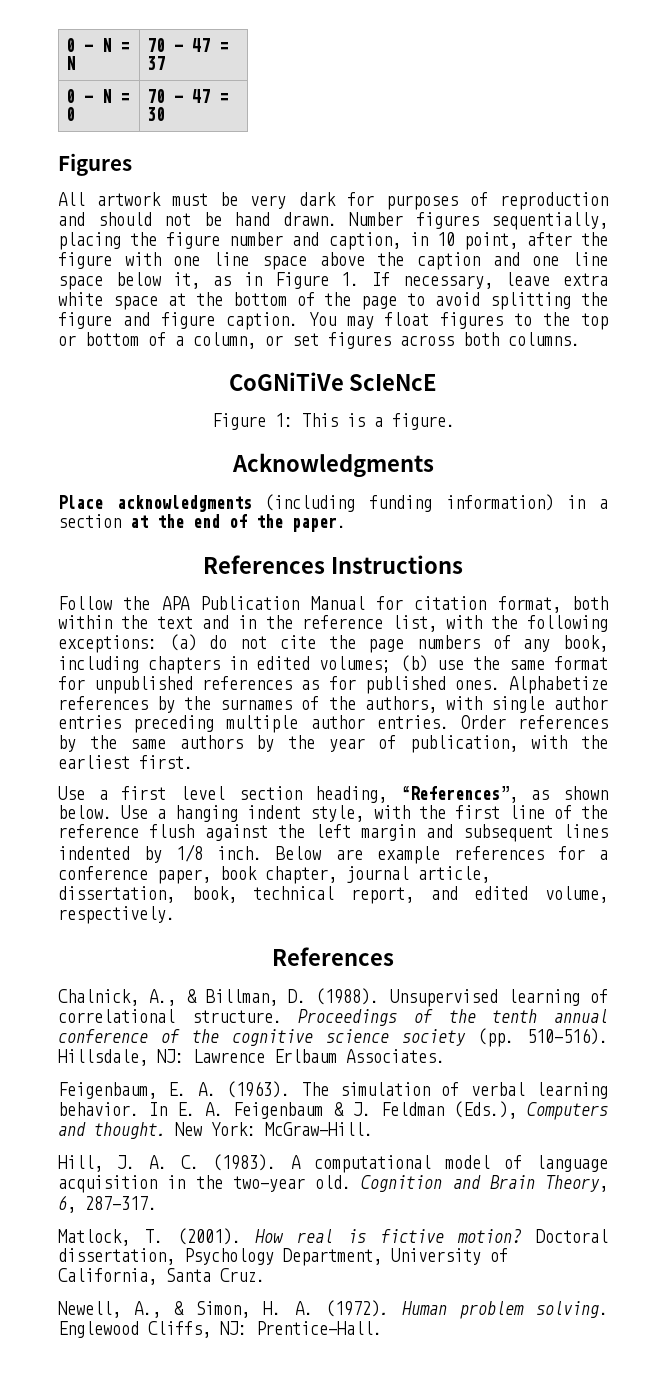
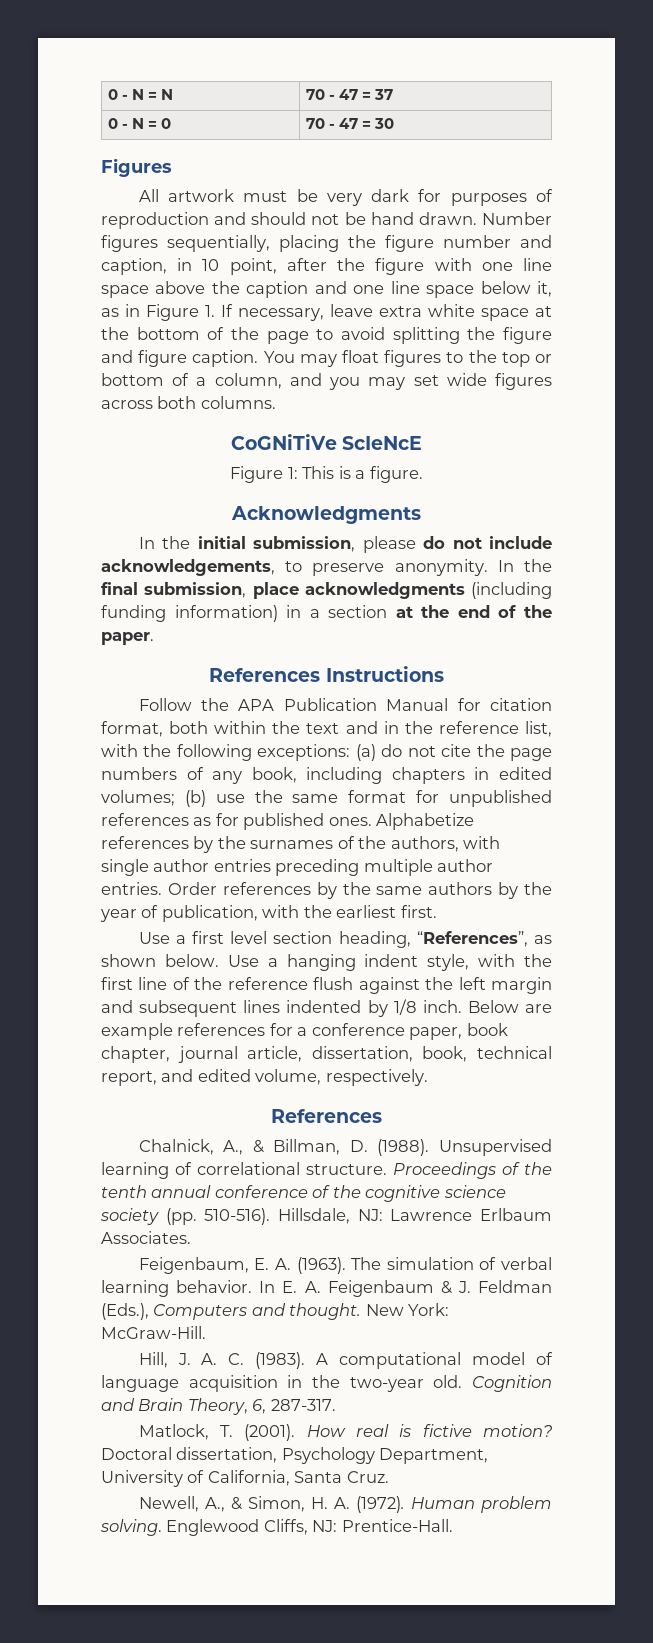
- You may float figures to the top or bottom of a column, or set figures across both columns.
+ You may float figures to the top or bottom of a column, and you may set wide figures across both columns.
- Place acknowledgments (including funding information) in a section at the end of the paper.
+ In the initial submission, please do not include acknowledgements, to preserve anonymity. In the final submission, place acknowledgments (including funding information) in a section at the end of the paper.

